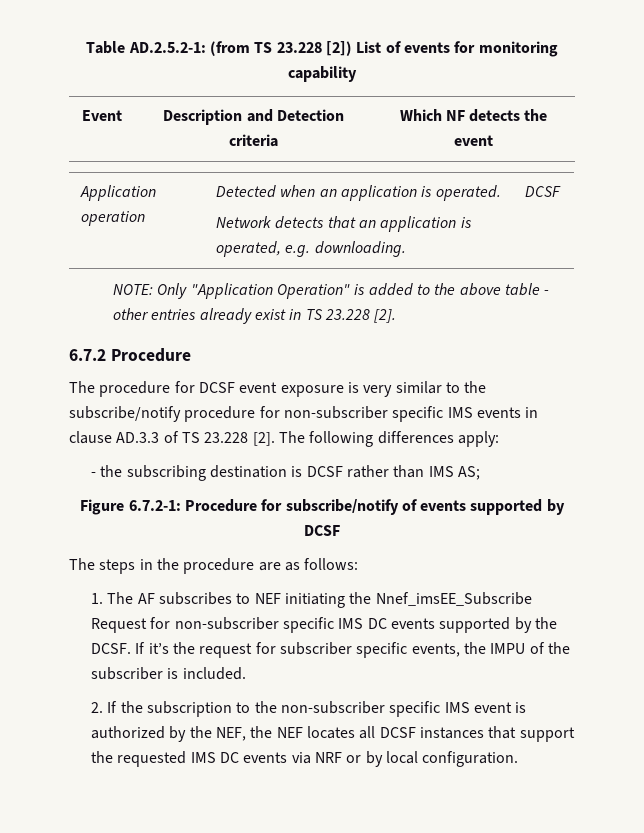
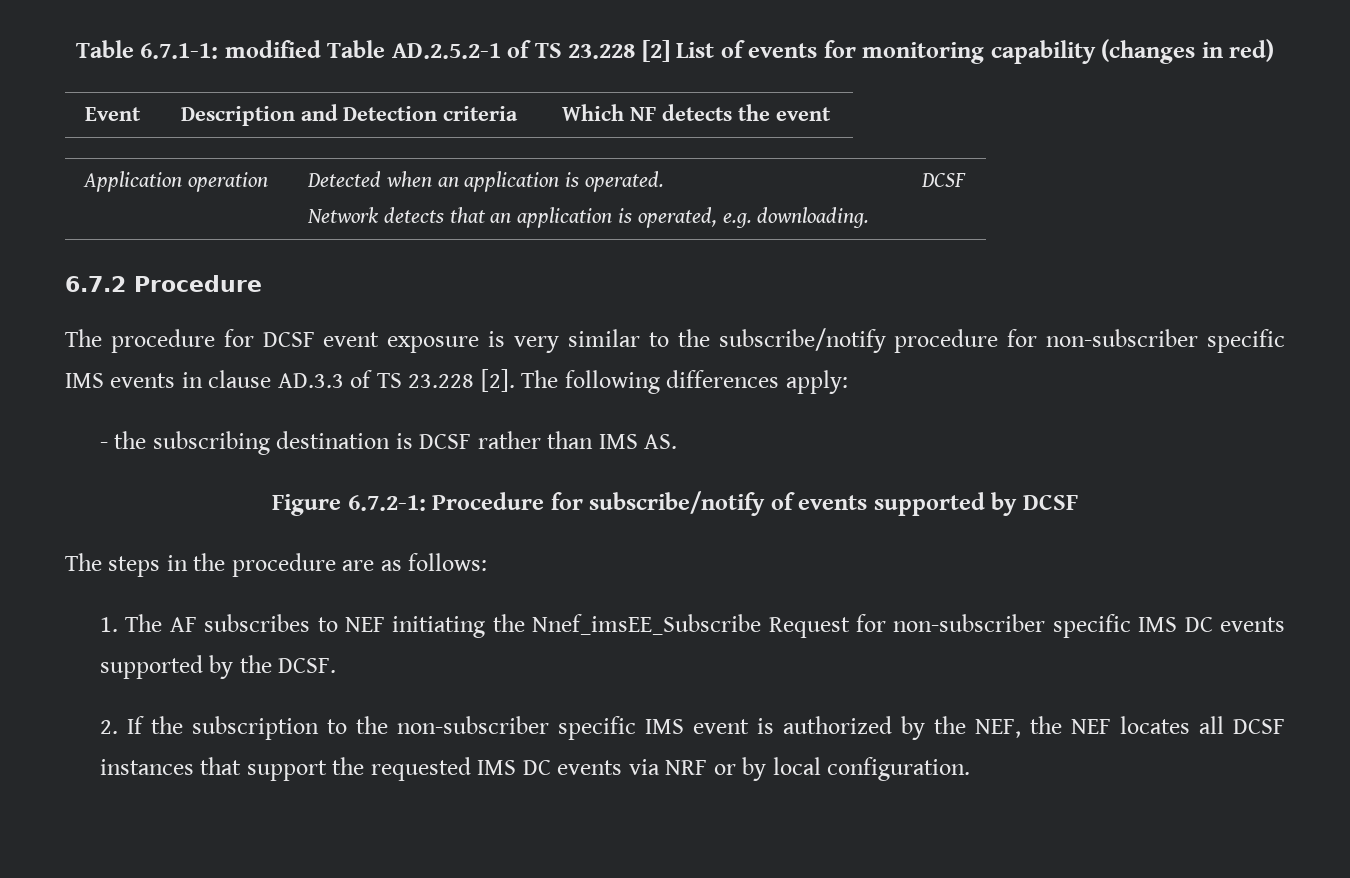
- Table AD.2.5.2-1: (from TS 23.228 [2]) List of events for monitoring capability
+ Table 6.7.1-1: modified Table AD.2.5.2-1 of TS 23.228 [2] List of events for monitoring capability (changes in red)
- NOTE: Only "Application Operation" is added to the above table - other entries already exist in TS 23.228 [2].
- - the subscribing destination is DCSF rather than IMS AS;
+ - the subscribing destination is DCSF rather than IMS AS.
- If it’s the request for subscriber specific events, the IMPU of the subscriber is included.

